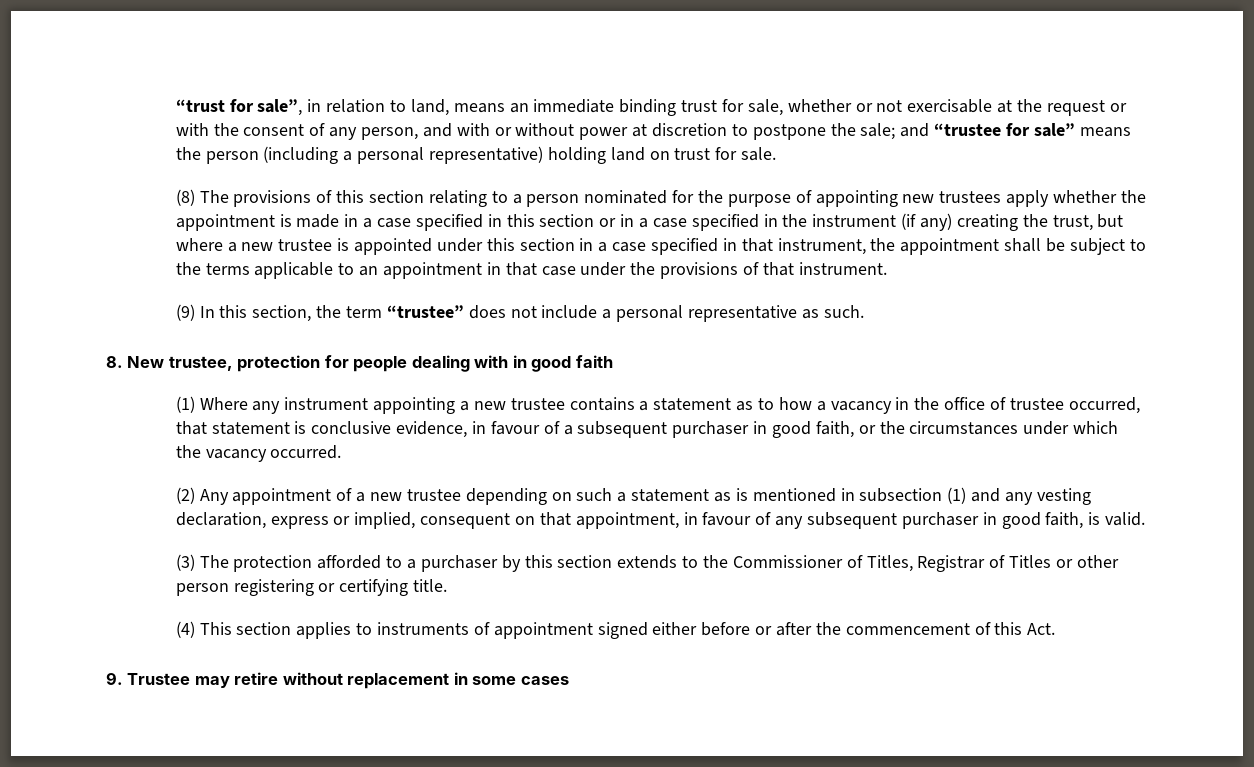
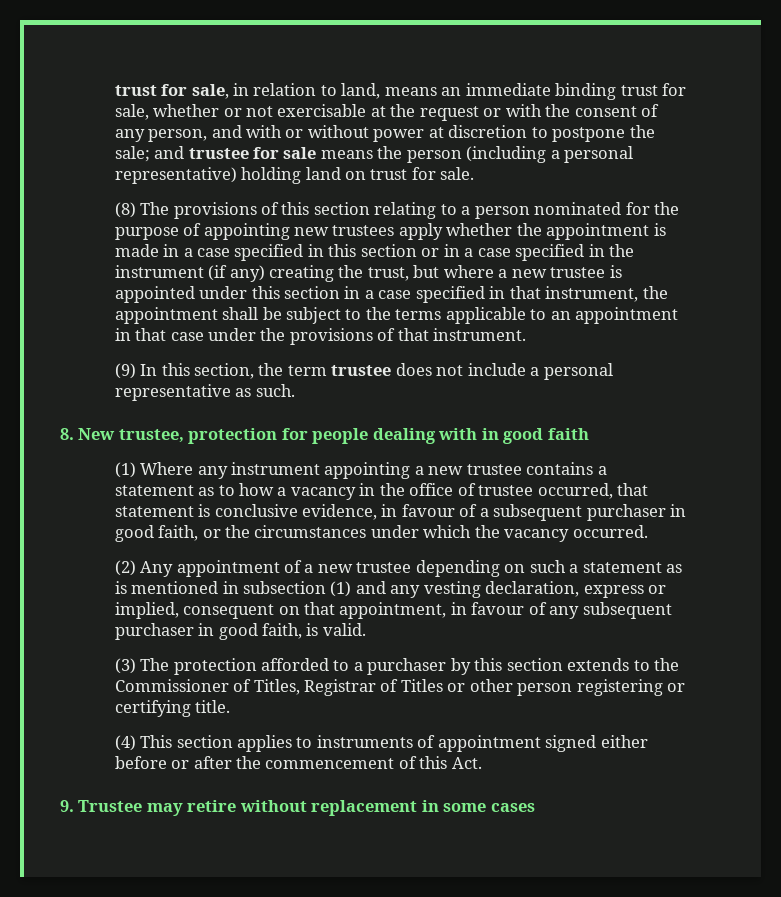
- “trust for sale”, in relation to land, means an immediate binding trust for sale, whether or not exercisable at the request or with the consent of any person, and with or without power at discretion to postpone the sale; and “trustee for sale” means the person (including a personal representative) holding land on trust for sale.
+ trust for sale, in relation to land, means an immediate binding trust for sale, whether or not exercisable at the request or with the consent of any person, and with or without power at discretion to postpone the sale; and trustee for sale means the person (including a personal representative) holding land on trust for sale.
- (9) In this section, the term “trustee” does not include a personal representative as such.
+ (9) In this section, the term trustee does not include a personal representative as such.

